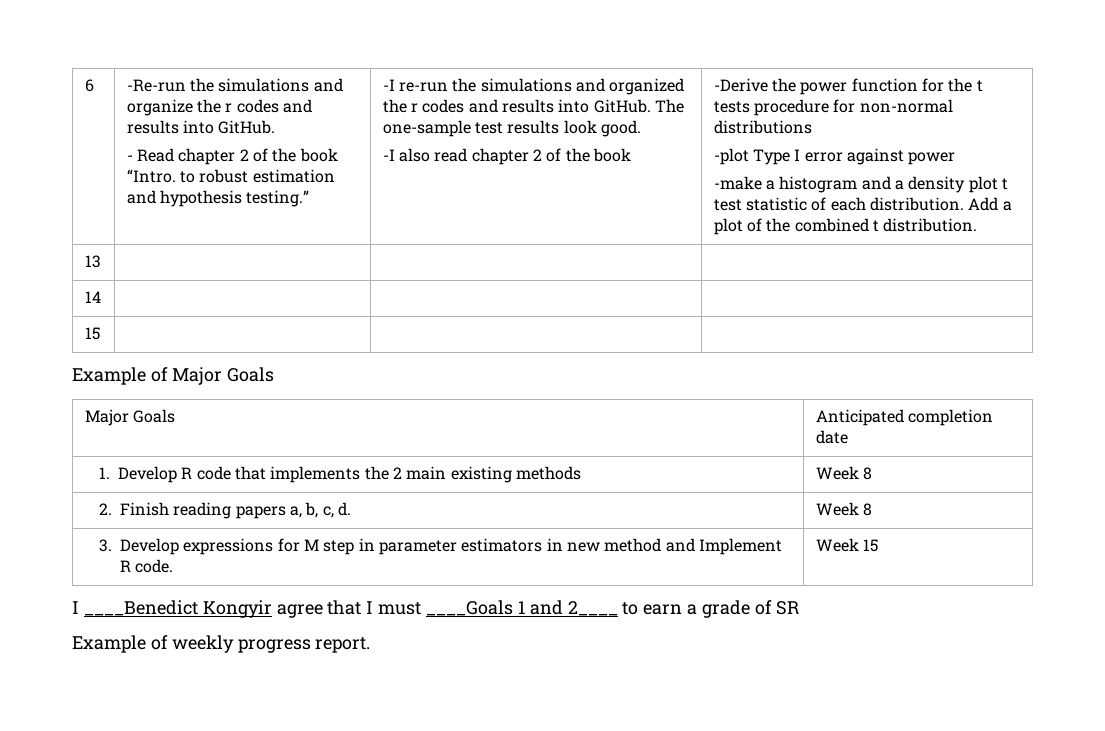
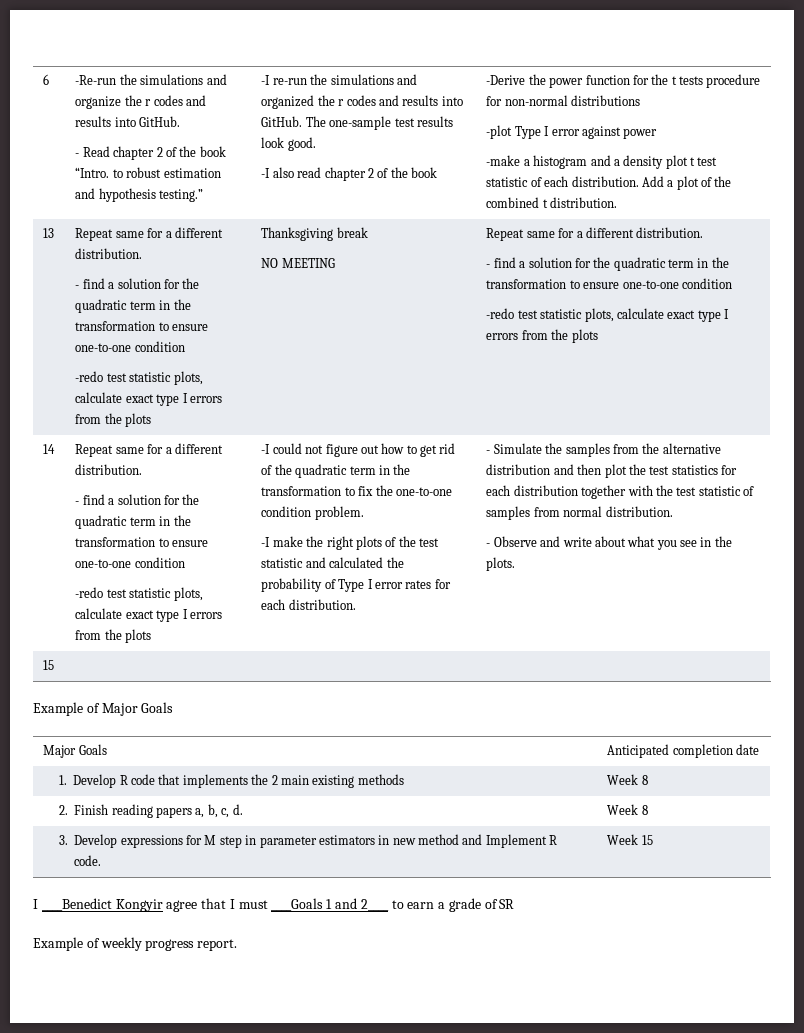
- 13 | | |
- 14 | | |
+ 13 | Repeat same for a different distribution.
+ - find a solution for the quadratic term in the transformation to ensure one-to-one condition
+ -redo test statistic plots, calculate exact type I errors from the plots | Thanksgiving break
+ NO MEETING | Repeat same for a different distribution.
+ - find a solution for the quadratic term in the transformation to ensure one-to-one condition
+ -redo test statistic plots, calculate exact type I errors from the plots
+ 14 | Repeat same for a different distribution.
+ - find a solution for the quadratic term in the transformation to ensure one-to-one condition
+ -redo test statistic plots, calculate exact type I errors from the plots | -I could not figure out how to get rid of the quadratic term in the transformation to fix the one-to-one condition problem.
+ -I make the right plots of the test statistic and calculated the probability of Type I error rates for each distribution. | - Simulate the samples from the alternative distribution and then plot the test statistics for each distribution together with the test statistic of samples from normal distribution.
+ - Observe and write about what you see in the plots.

